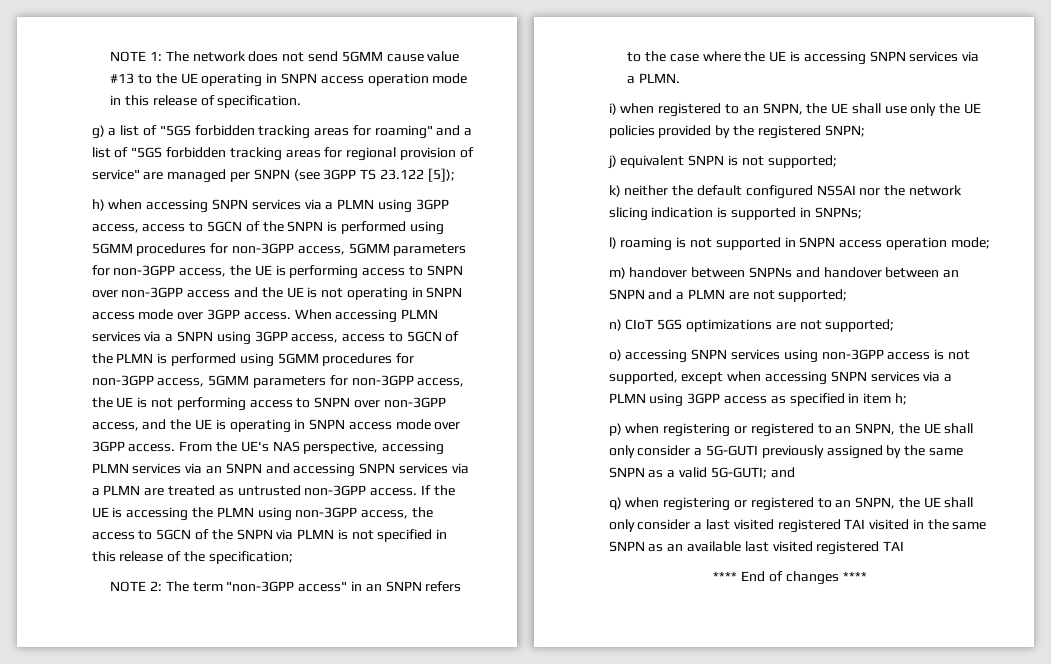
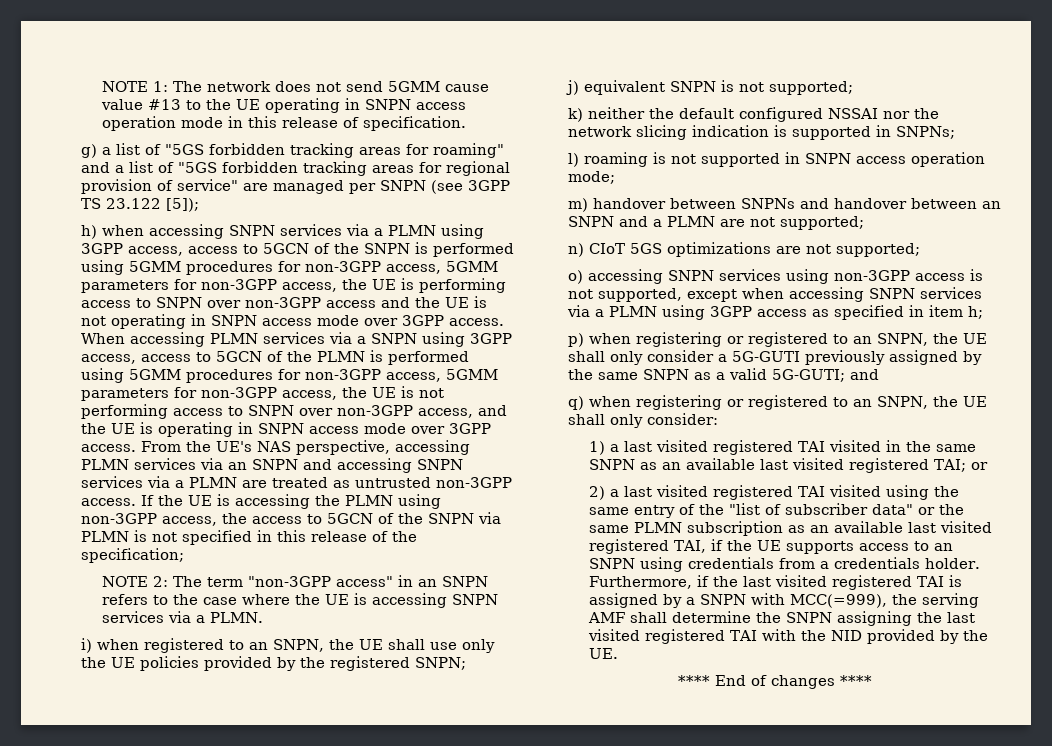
- q) when registering or registered to an SNPN, the UE shall only consider a last visited registered TAI visited in the same SNPN as an available last visited registered TAI
+ q) when registering or registered to an SNPN, the UE shall only consider:
+ 1) a last visited registered TAI visited in the same SNPN as an available last visited registered TAI; or
+ 2) a last visited registered TAI visited using the same entry of the "list of subscriber data" or the same PLMN subscription as an available last visited registered TAI, if the UE supports access to an SNPN using credentials from a credentials holder. Furthermore, if the last visited registered TAI is assigned by a SNPN with MCC(=999), the serving AMF shall determine the SNPN assigning the last visited registered TAI with the NID provided by the UE.

